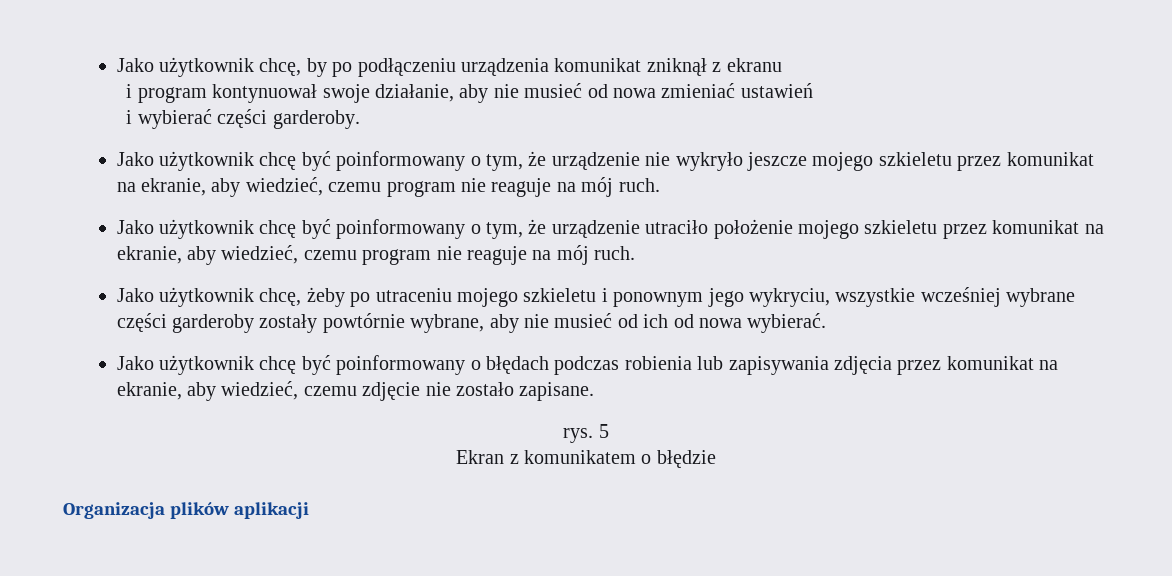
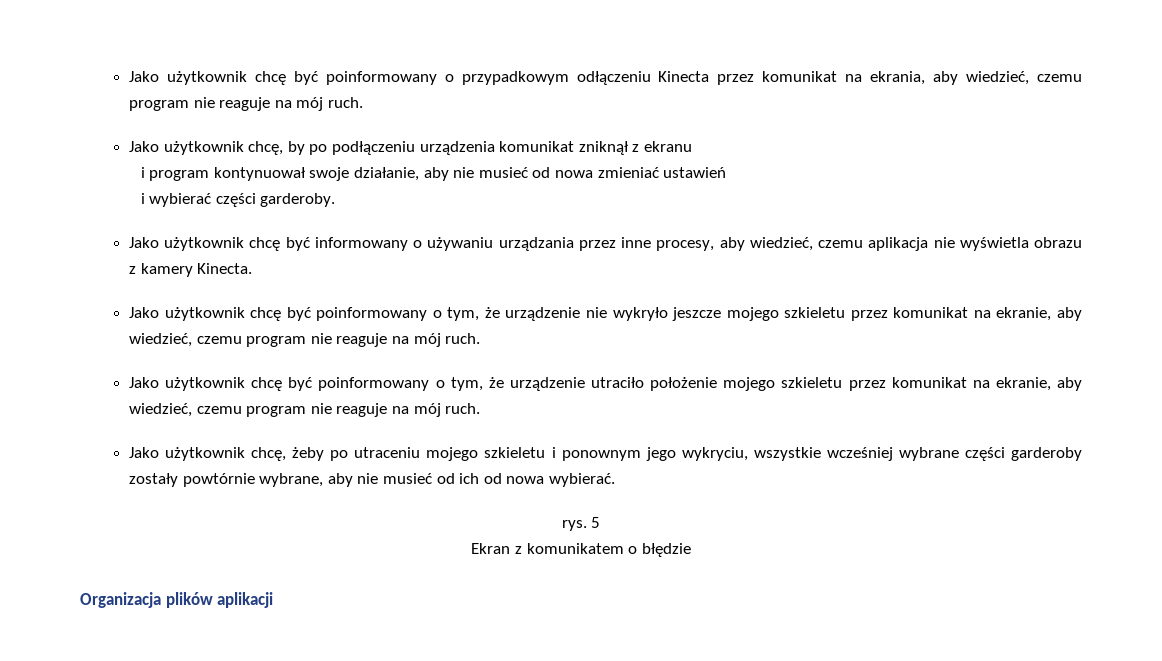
+ Jako użytkownik chcę być poinformowany o przypadkowym odłączeniu Kinecta przez komunikat na ekrania, aby wiedzieć, czemu program nie reaguje na mój ruch.
+ Jako użytkownik chcę być informowany o używaniu urządzania przez inne procesy, aby wiedzieć, czemu aplikacja nie wyświetla obrazu z kamery Kinecta.
- Jako użytkownik chcę być poinformowany o błędach podczas robienia lub zapisywania zdjęcia przez komunikat na ekranie, aby wiedzieć, czemu zdjęcie nie zostało zapisane.

